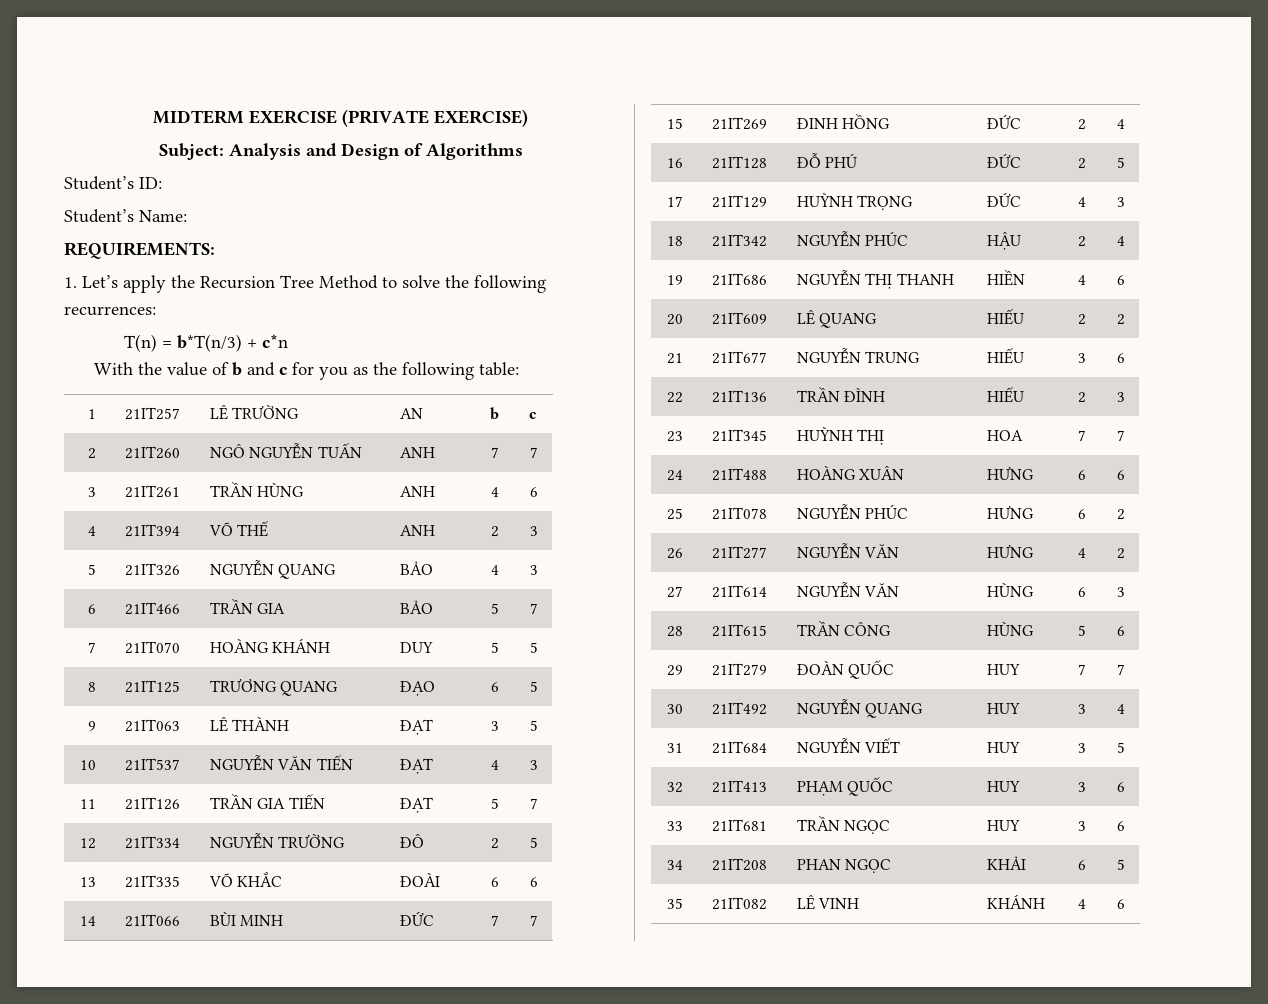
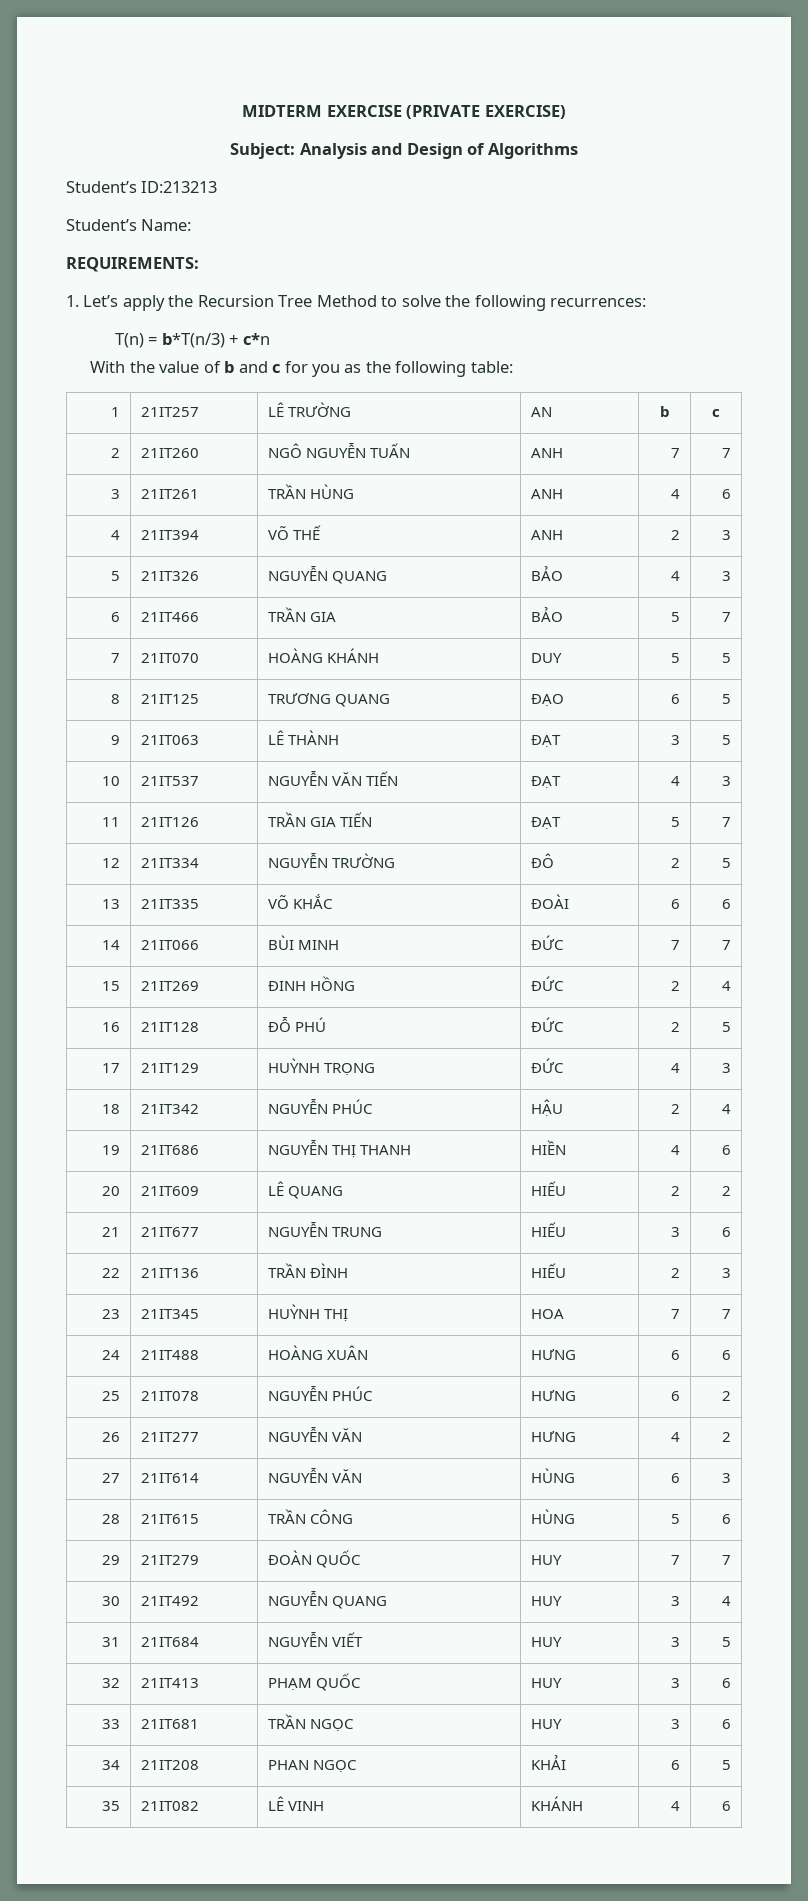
- Student’s ID:
+ Student’s ID:213213

